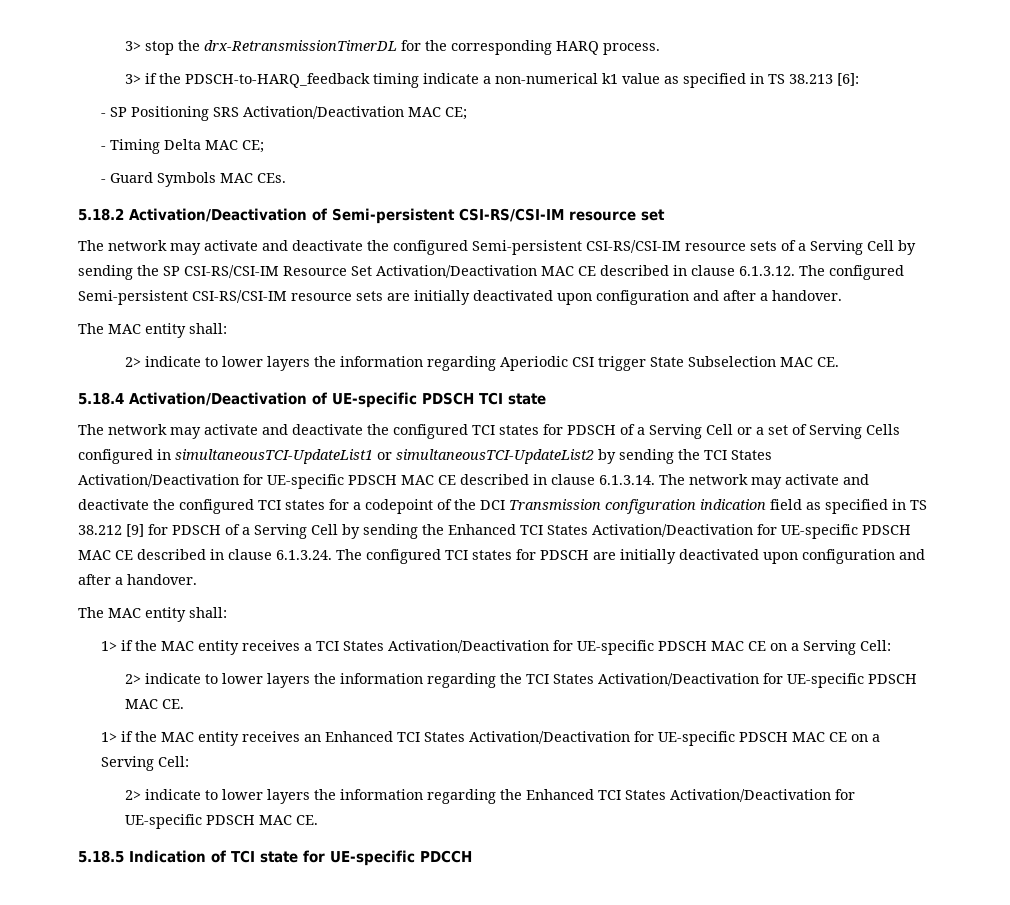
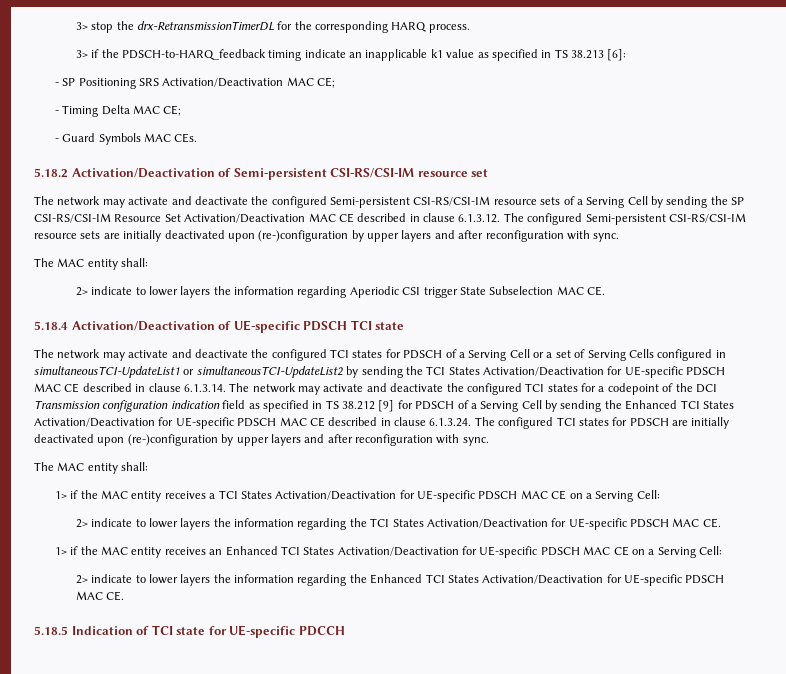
- 3> if the PDSCH-to-HARQ_feedback timing indicate a non-numerical k1 value as specified in TS 38.213 [6]:
+ 3> if the PDSCH-to-HARQ_feedback timing indicate an inapplicable k1 value as specified in TS 38.213 [6]:
- The network may activate and deactivate the configured Semi-persistent CSI-RS/CSI-IM resource sets of a Serving Cell by sending the SP CSI-RS/CSI-IM Resource Set Activation/Deactivation MAC CE described in clause 6.1.3.12. The configured Semi-persistent CSI-RS/CSI-IM resource sets are initially deactivated upon configuration and after a handover.
+ The network may activate and deactivate the configured Semi-persistent CSI-RS/CSI-IM resource sets of a Serving Cell by sending the SP CSI-RS/CSI-IM Resource Set Activation/Deactivation MAC CE described in clause 6.1.3.12. The configured Semi-persistent CSI-RS/CSI-IM resource sets are initially deactivated upon (re-)configuration by upper layers and after reconfiguration with sync.
- The network may activate and deactivate the configured TCI states for PDSCH of a Serving Cell or a set of Serving Cells configured in simultaneousTCI-UpdateList1 or simultaneousTCI-UpdateList2 by sending the TCI States Activation/Deactivation for UE-specific PDSCH MAC CE described in clause 6.1.3.14. The network may activate and deactivate the configured TCI states for a codepoint of the DCI Transmission configuration indication field as specified in TS 38.212 [9] for PDSCH of a Serving Cell by sending the Enhanced TCI States Activation/Deactivation for UE-specific PDSCH MAC CE described in clause 6.1.3.24. The configured TCI states for PDSCH are initially deactivated upon configuration and after a handover.
+ The network may activate and deactivate the configured TCI states for PDSCH of a Serving Cell or a set of Serving Cells configured in simultaneousTCI-UpdateList1 or simultaneousTCI-UpdateList2 by sending the TCI States Activation/Deactivation for UE-specific PDSCH MAC CE described in clause 6.1.3.14. The network may activate and deactivate the configured TCI states for a codepoint of the DCI Transmission configuration indication field as specified in TS 38.212 [9] for PDSCH of a Serving Cell by sending the Enhanced TCI States Activation/Deactivation for UE-specific PDSCH MAC CE described in clause 6.1.3.24. The configured TCI states for PDSCH are initially deactivated upon (re-)configuration by upper layers and after reconfiguration with sync.

